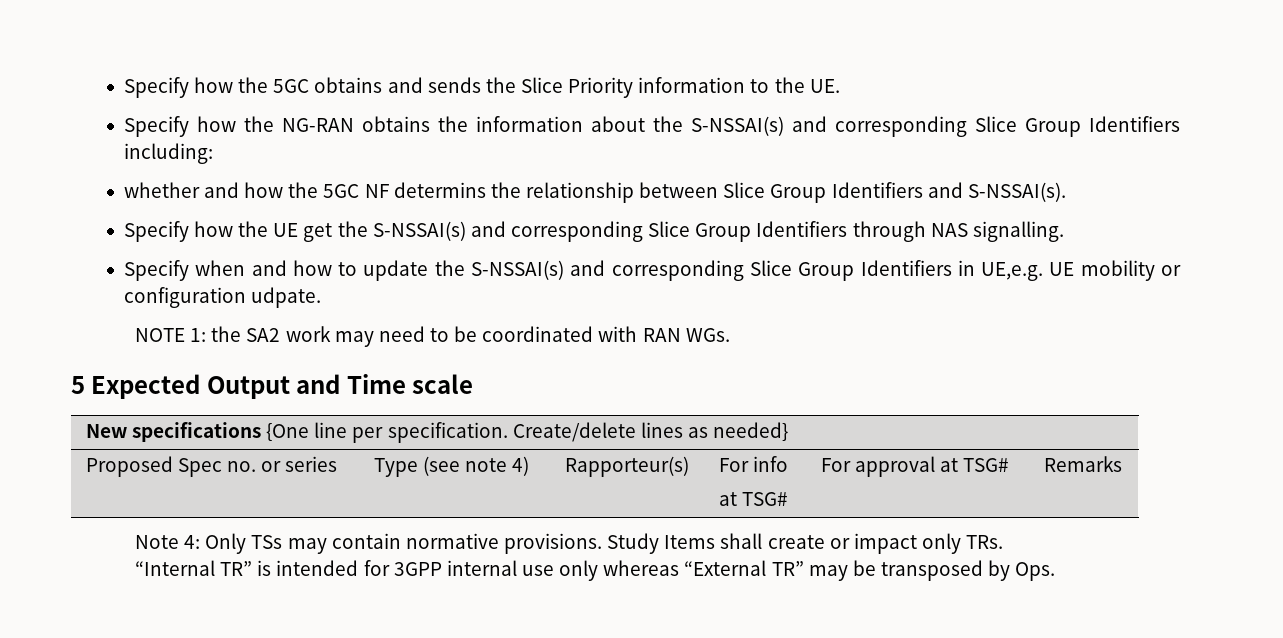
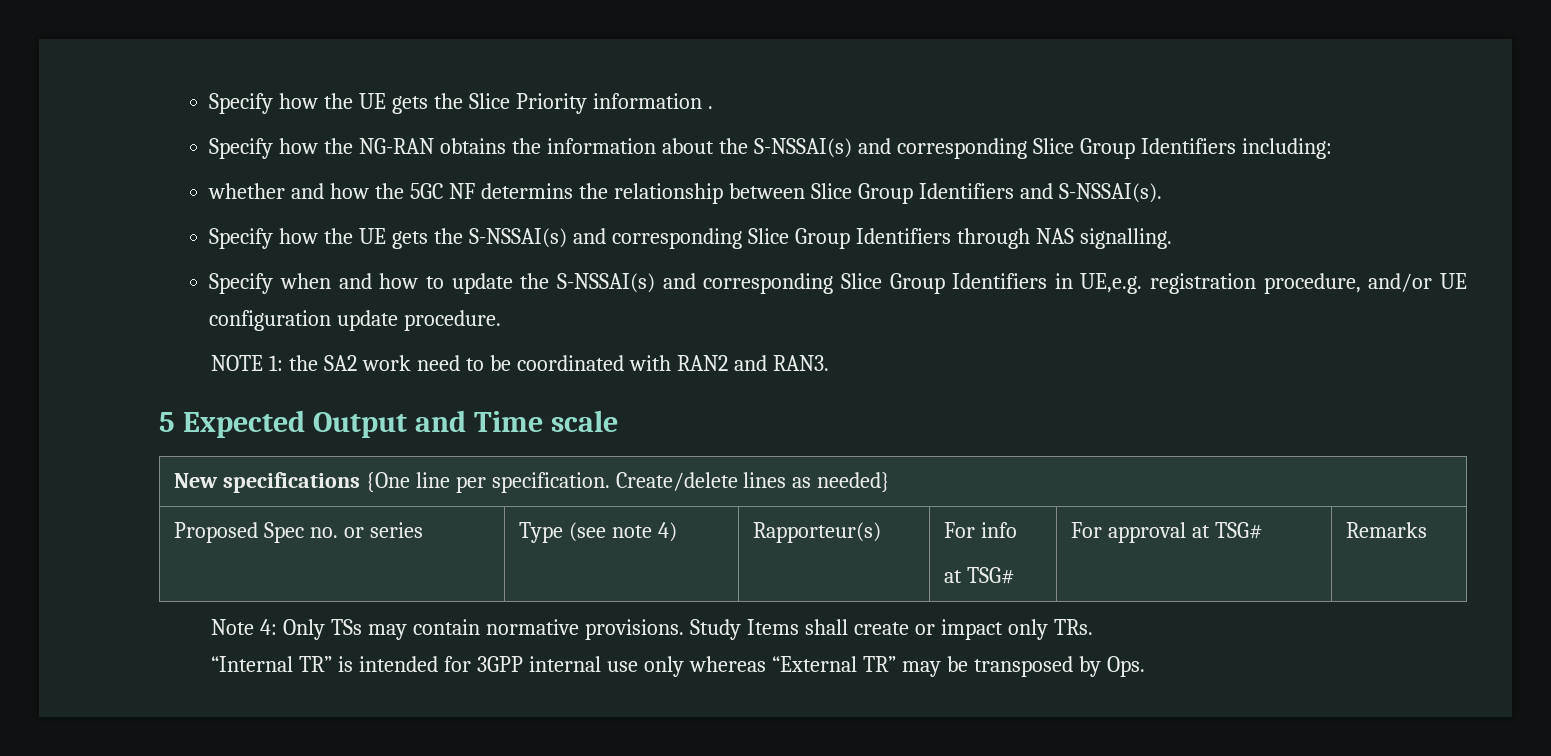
- Specify how the 5GC obtains and sends the Slice Priority information to the UE.
+ Specify how the UE gets the Slice Priority information .
- Specify how the UE get the S-NSSAI(s) and corresponding Slice Group Identifiers through NAS signalling.
+ Specify how the UE gets the S-NSSAI(s) and corresponding Slice Group Identifiers through NAS signalling.
- Specify when and how to update the S-NSSAI(s) and corresponding Slice Group Identifiers in UE,e.g. UE mobility or configuration udpate.
+ Specify when and how to update the S-NSSAI(s) and corresponding Slice Group Identifiers in UE,e.g. registration procedure, and/or UE configuration update procedure.
- NOTE 1: the SA2 work may need to be coordinated with RAN WGs.
+ NOTE 1: the SA2 work need to be coordinated with RAN2 and RAN3.

